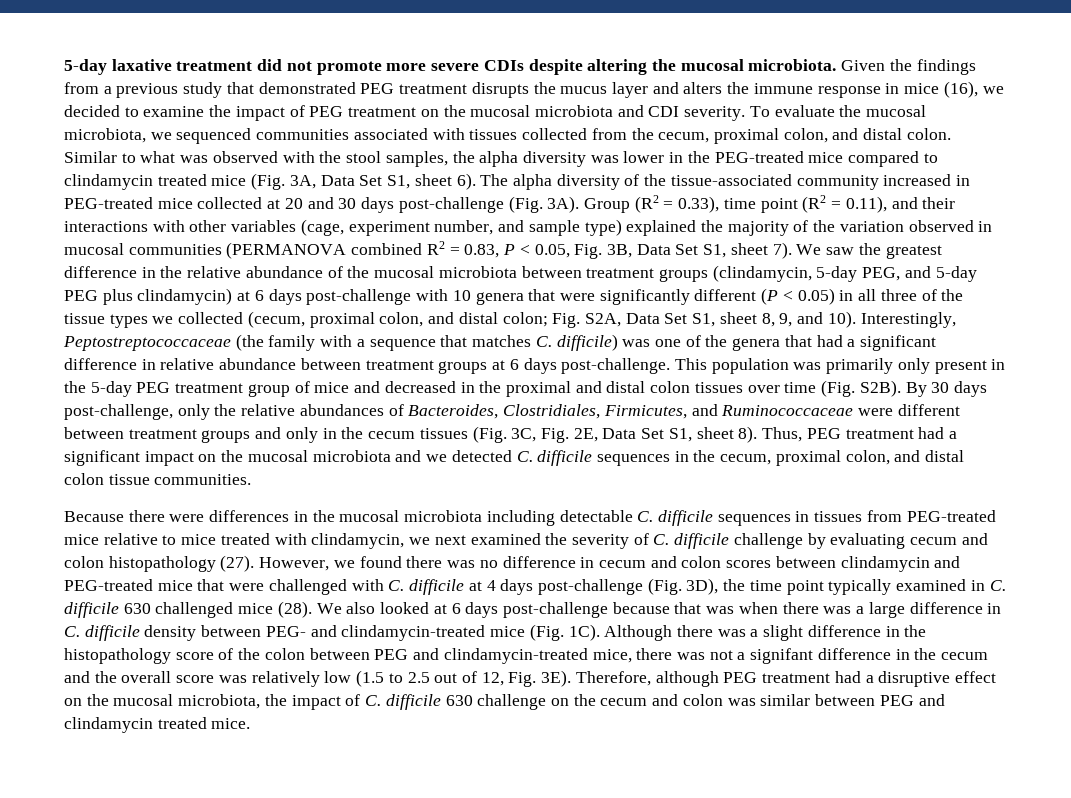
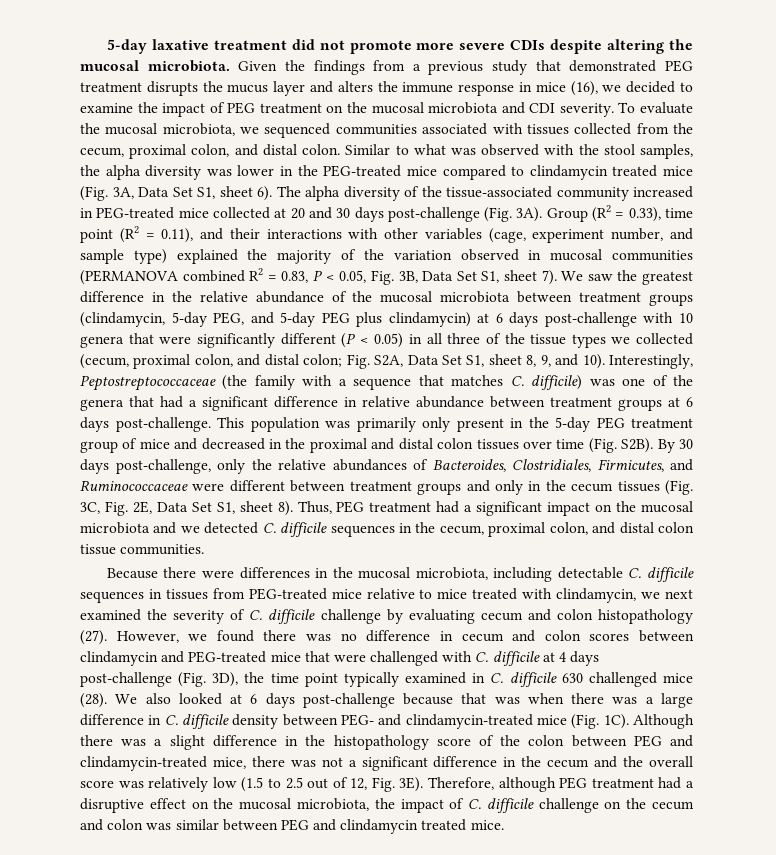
- Because there were differences in the mucosal microbiota including detectable C. difficile sequences in tissues from PEG-treated mice relative to mice treated with clindamycin, we next examined the severity of C. difficile challenge by evaluating cecum and colon histopathology (27).
+ Because there were differences in the mucosal microbiota, including detectable C. difficile sequences in tissues from PEG-treated mice relative to mice treated with clindamycin, we next examined the severity of C. difficile challenge by evaluating cecum and colon histopathology (27).
- Although there was a slight difference in the histopathology score of the colon between PEG and clindamycin-treated mice, there was not a signifant difference in the cecum and the overall score was relatively low (1.5 to 2.5 out of 12, Fig. 3E).
+ Although there was a slight difference in the histopathology score of the colon between PEG and clindamycin-treated mice, there was not a significant difference in the cecum and the overall score was relatively low (1.5 to 2.5 out of 12, Fig. 3E).
- Therefore, although PEG treatment had a disruptive effect on the mucosal microbiota, the impact of C. difficile 630 challenge on the cecum and colon was similar between PEG and clindamycin treated mice.
+ Therefore, although PEG treatment had a disruptive effect on the mucosal microbiota, the impact of C. difficile challenge on the cecum and colon was similar between PEG and clindamycin treated mice.

